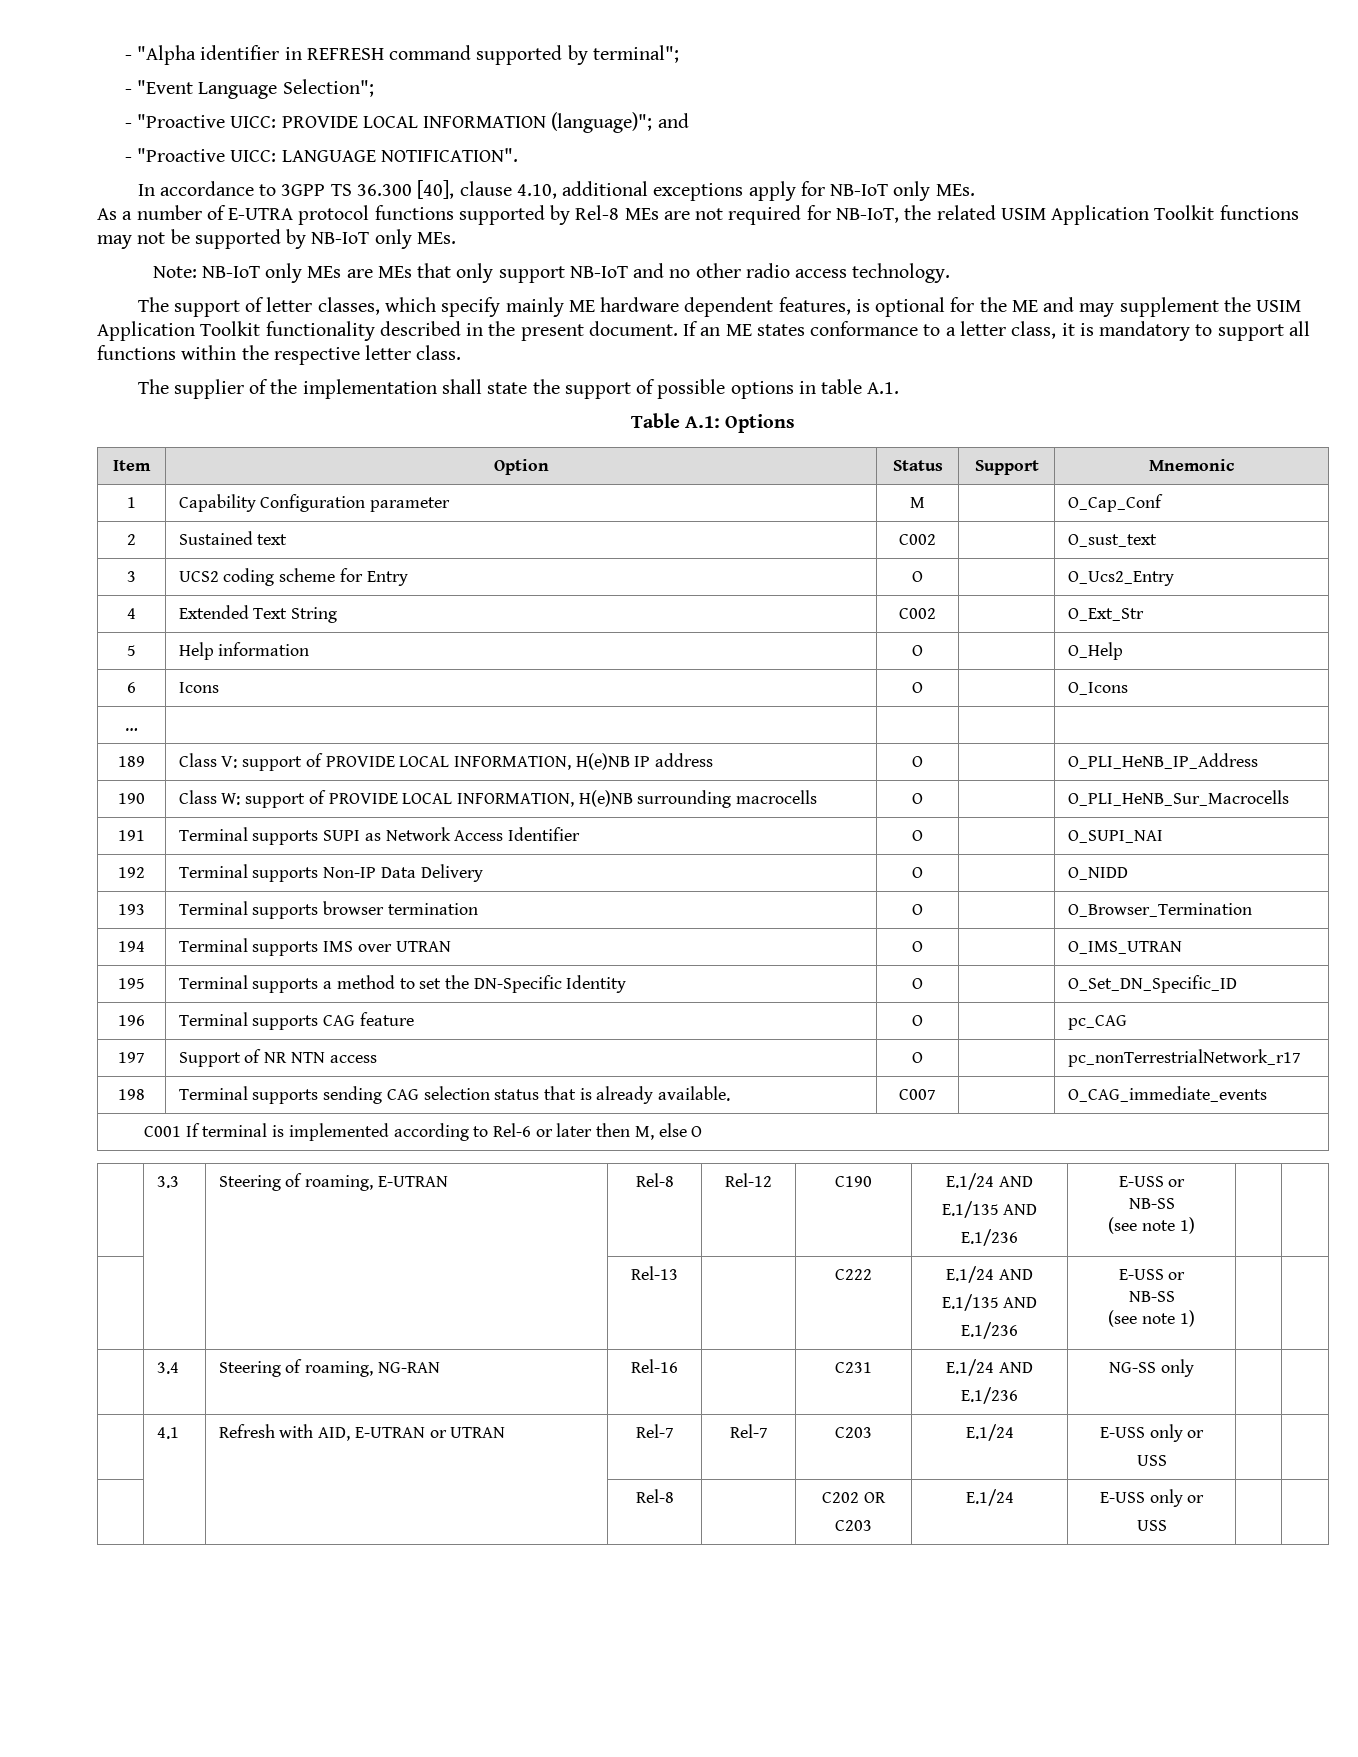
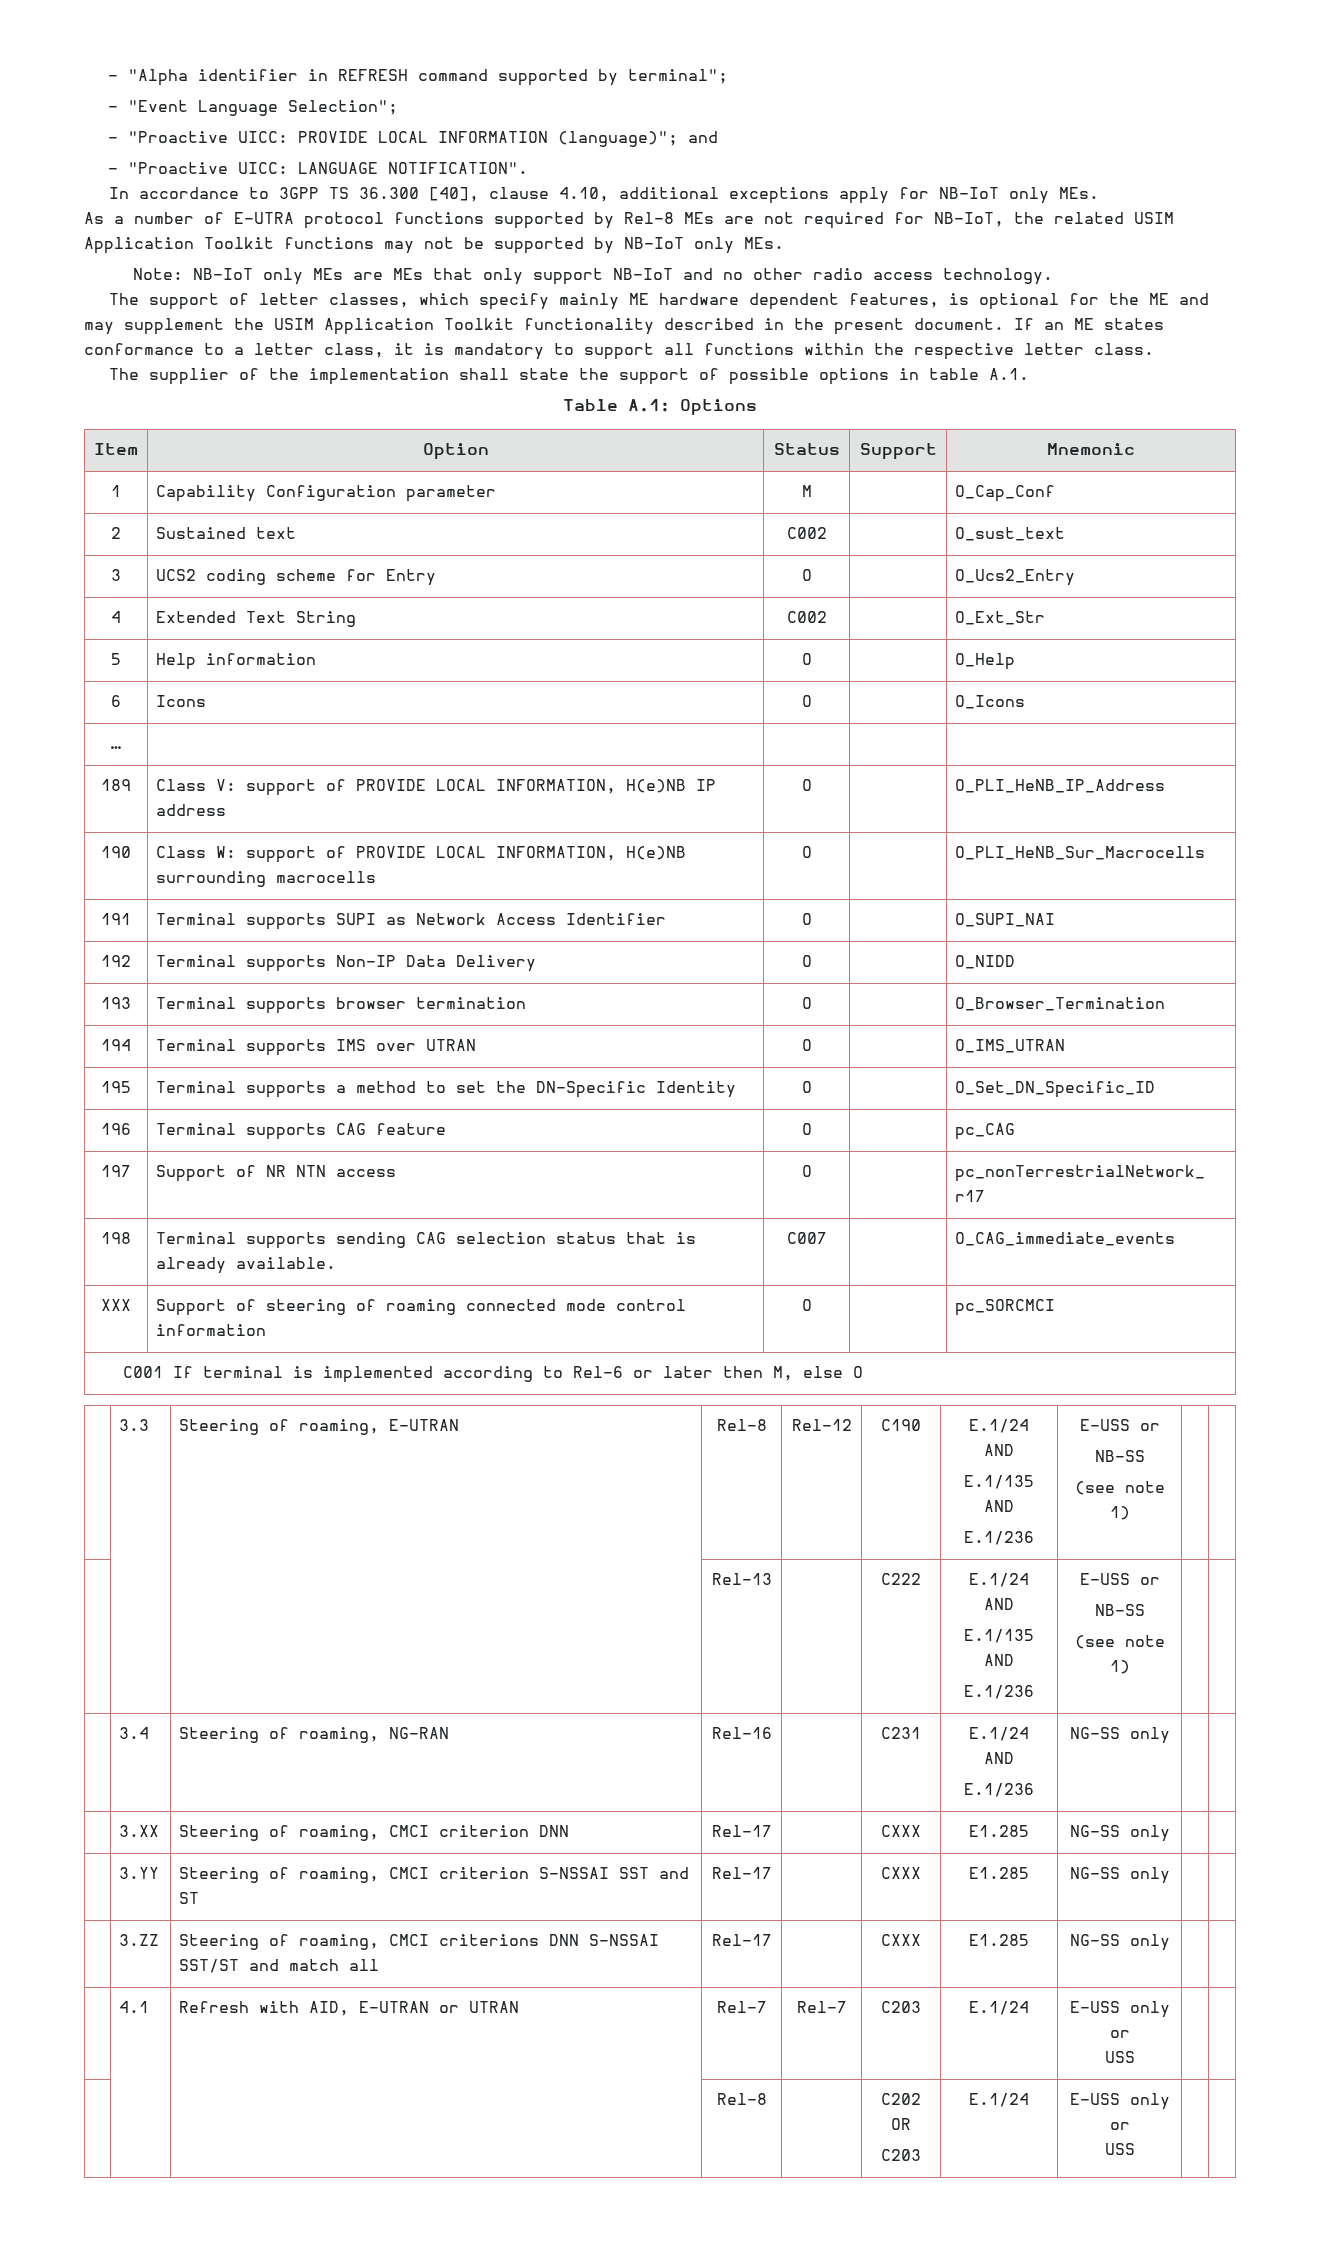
+ XXX | Support of steering of roaming connected mode control information | O | | pc_SORCMCI
+ | 3.XX | Steering of roaming, CMCI criterion DNN | Rel-17 | | CXXX | E1.285 | NG-SS only | |
+ | 3.YY | Steering of roaming, CMCI criterion S-NSSAI SST and ST | Rel-17 | | CXXX | E1.285 | NG-SS only | |
+ | 3.ZZ | Steering of roaming, CMCI criterions DNN S-NSSAI SST/ST and match all | Rel-17 | | CXXX | E1.285 | NG-SS only | |

